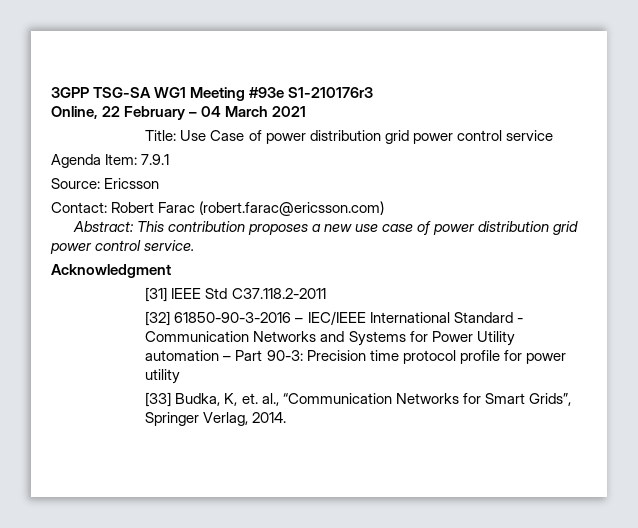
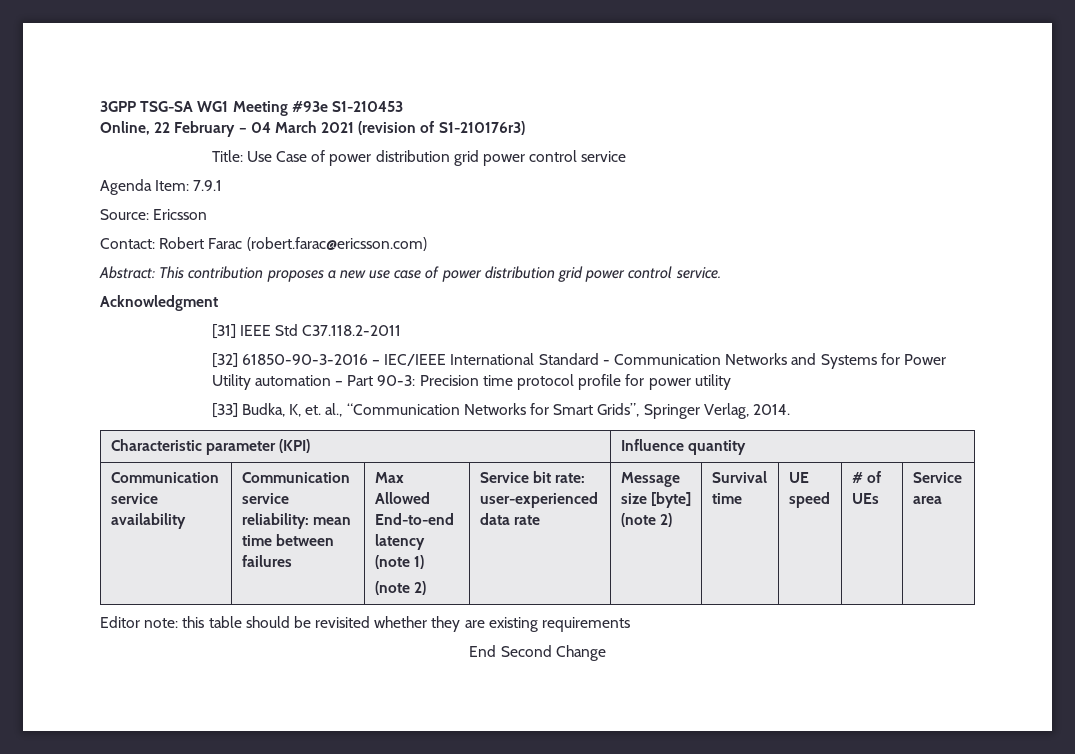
- 3GPP TSG-SA WG1 Meeting #93e S1-210176r3
+ 3GPP TSG-SA WG1 Meeting #93e S1-210453
- Online, 22 February – 04 March 2021
+ Online, 22 February – 04 March 2021 (revision of S1-210176r3)
+ Characteristic parameter (KPI) | Influence quantity
+ Communication service availability | Communication service reliability: mean time between failures | Max Allowed End-to-end latency (note 1)
+ (note 2) | Service bit rate: user-experienced data rate | Message size [byte] (note 2) | Survival time | UE speed | # of UEs | Service area
+ Editor note: this table should be revisited whether they are existing requirements
+ End Second Change

